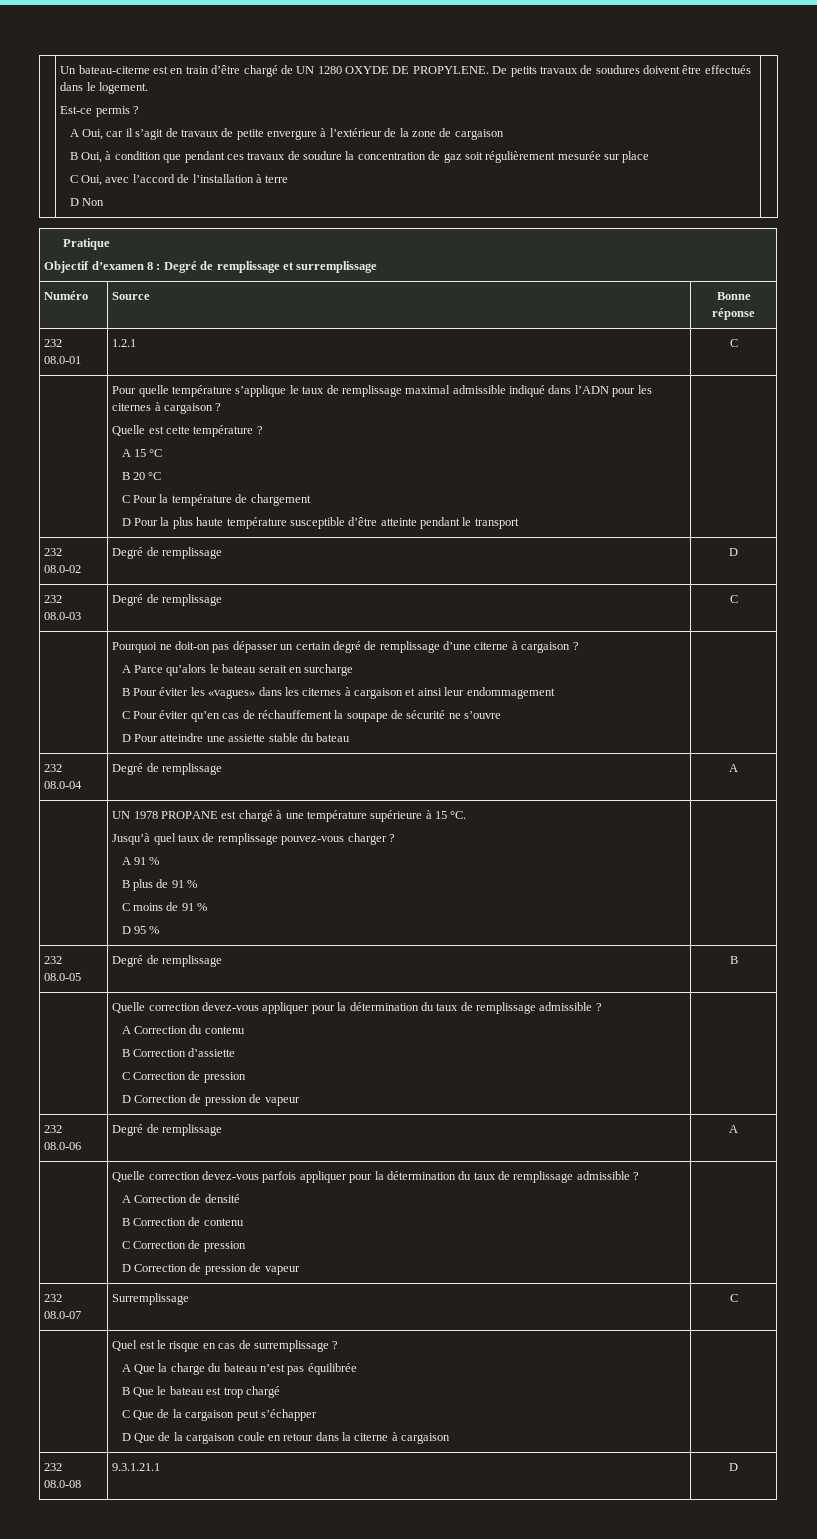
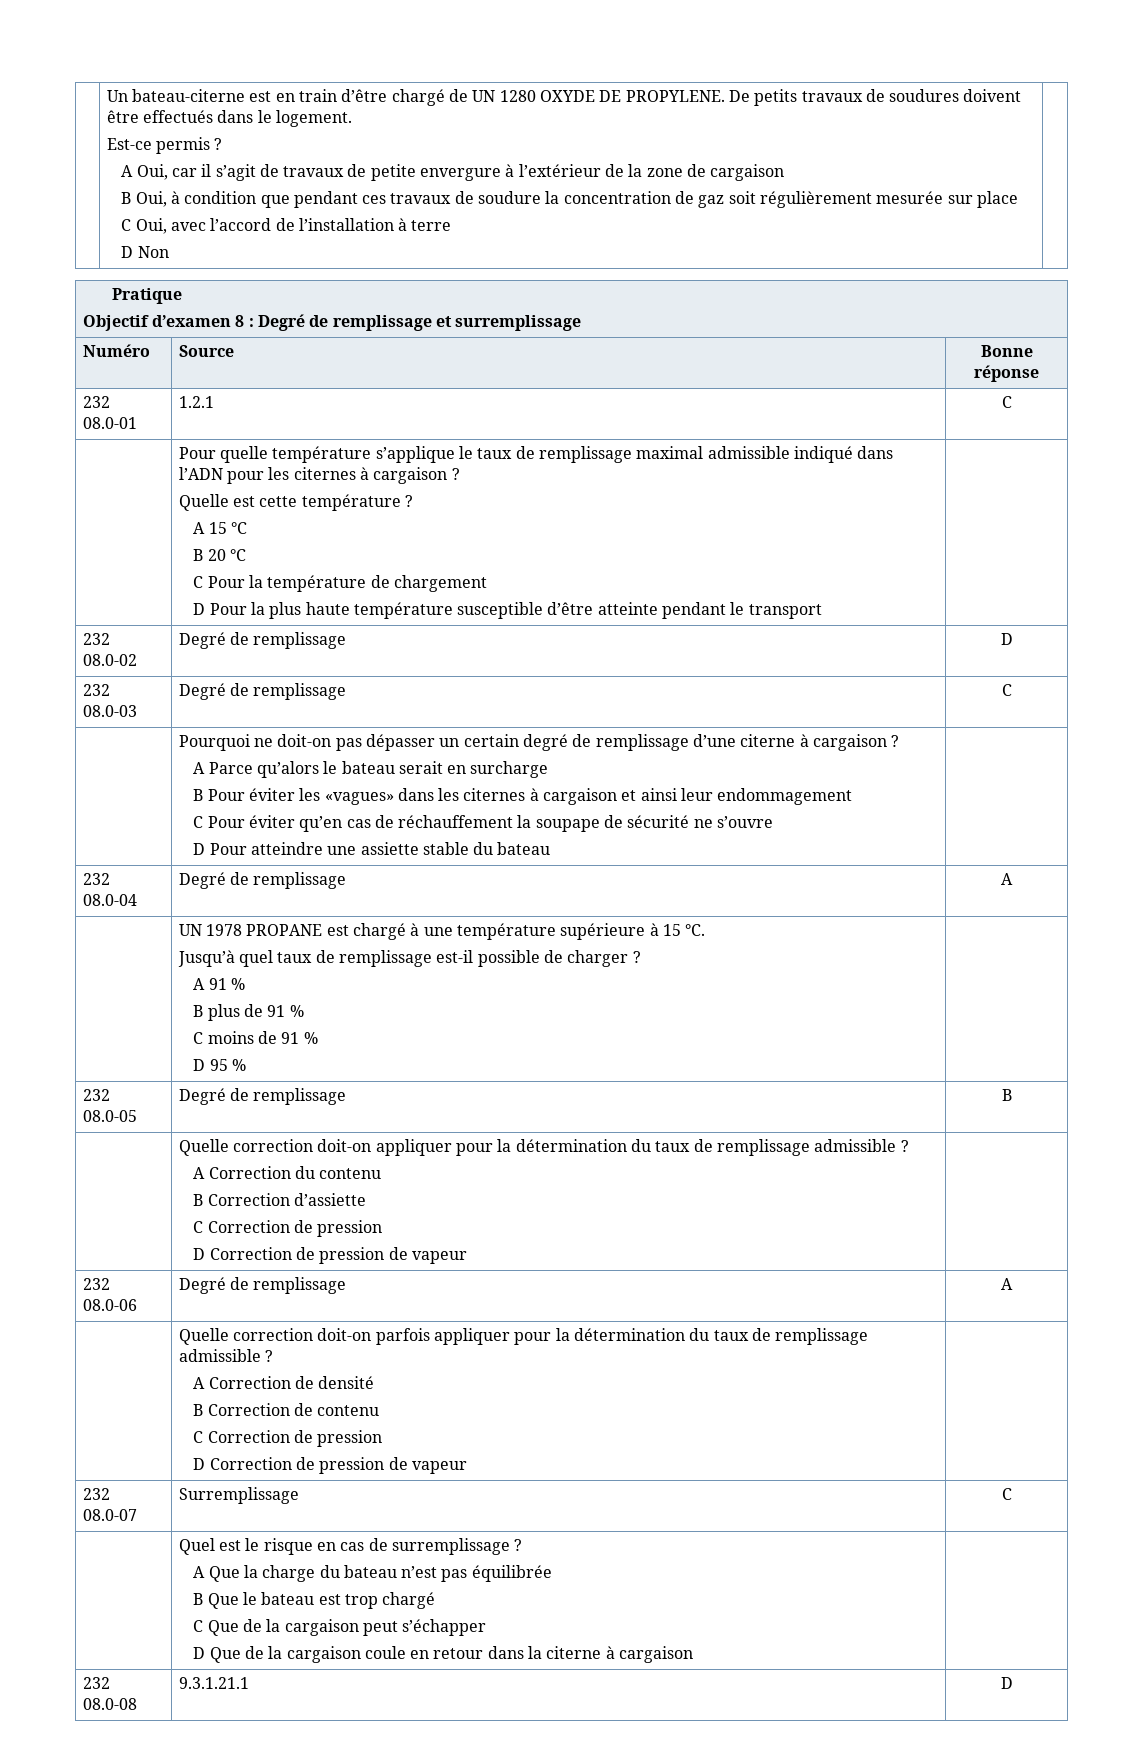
  | UN 1978 PROPANE est chargé à une température supérieure à 15 °C.
- Jusqu’à quel taux de remplissage pouvez-vous charger ?
+ Jusqu’à quel taux de remplissage est-il possible de charger ?
- | Quelle correction devez-vous appliquer pour la détermination du taux de remplissage admissible ?
+ | Quelle correction doit-on appliquer pour la détermination du taux de remplissage admissible ?
- | Quelle correction devez-vous parfois appliquer pour la détermination du taux de remplissage admissible ?
+ | Quelle correction doit-on parfois appliquer pour la détermination du taux de remplissage admissible ?

